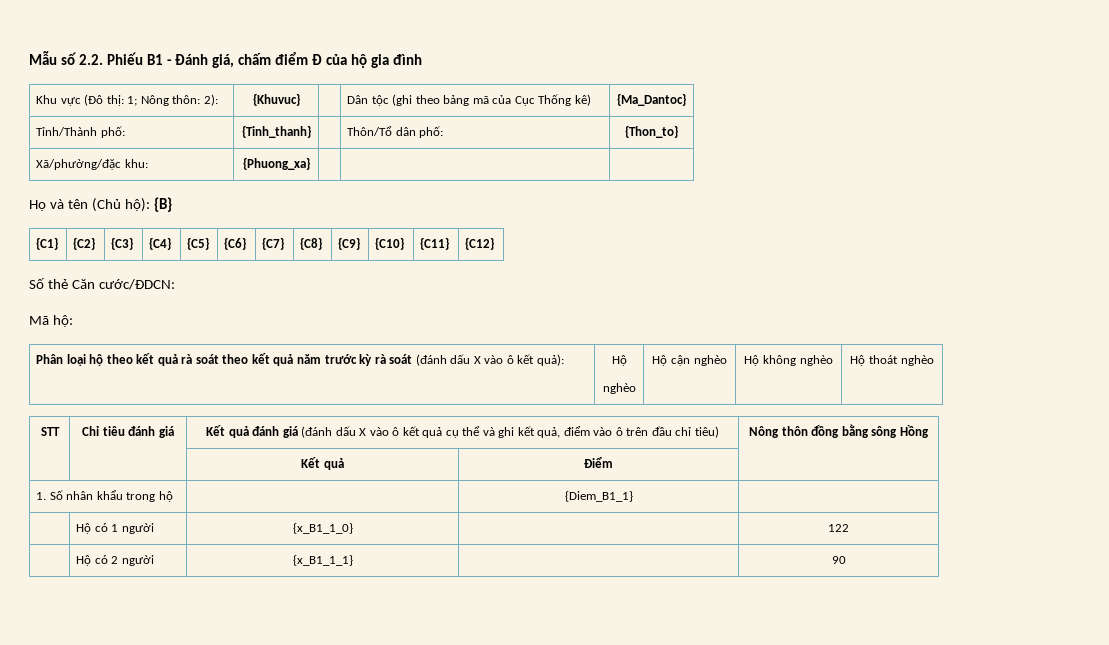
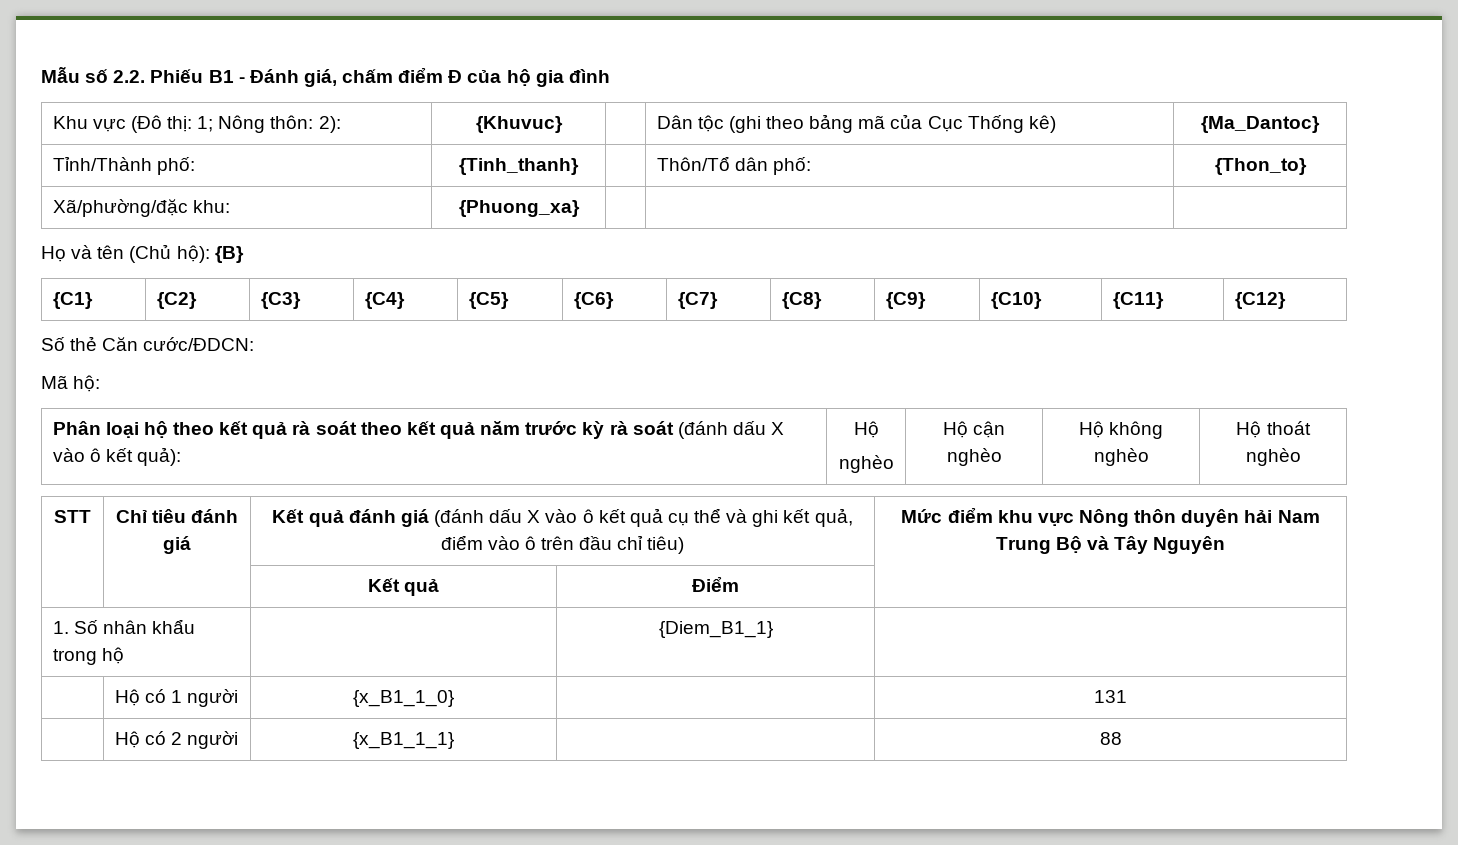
- Nông thôn đồng bằng sông Hồng
+ Mức điểm khu vực Nông thôn duyên hải Nam Trung Bộ và Tây Nguyên
- | Hộ có 1 người | {x_B1_1_0} | | 122
+ | Hộ có 1 người | {x_B1_1_0} | | 131
- | Hộ có 2 người | {x_B1_1_1} | | 90
+ | Hộ có 2 người | {x_B1_1_1} | | 88

